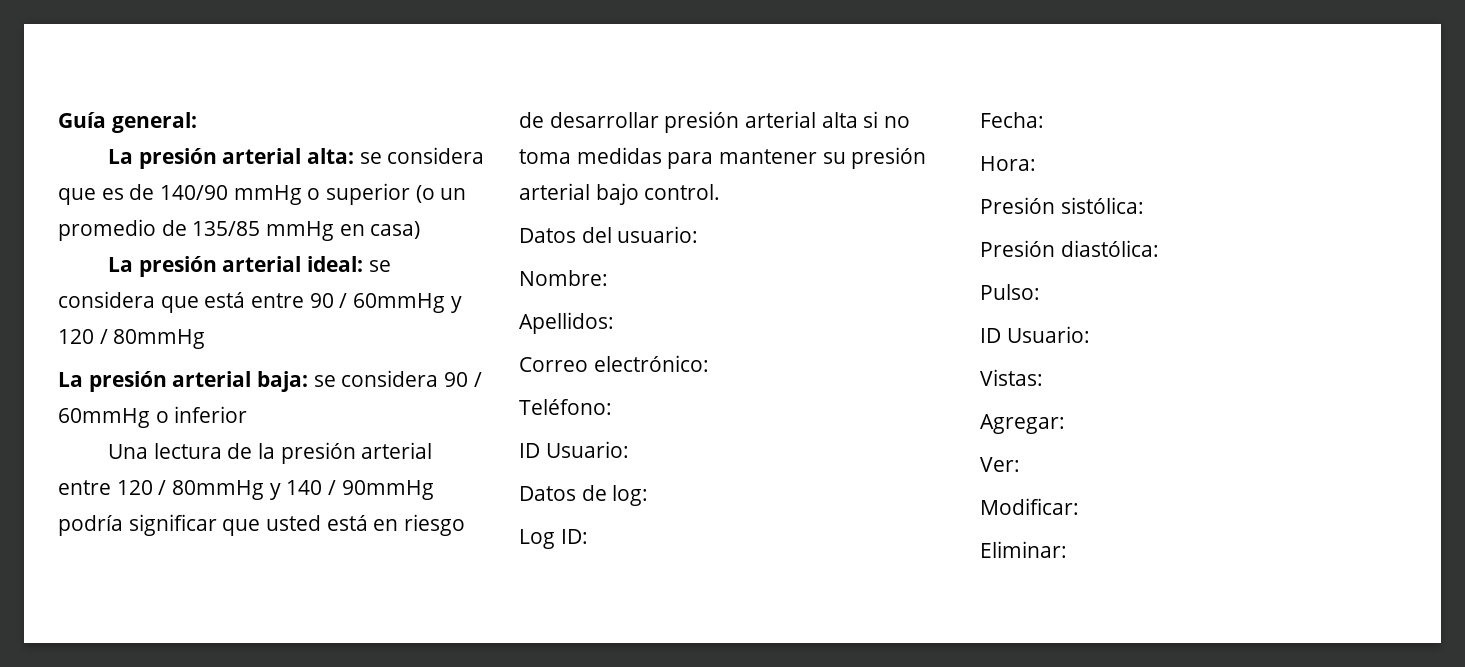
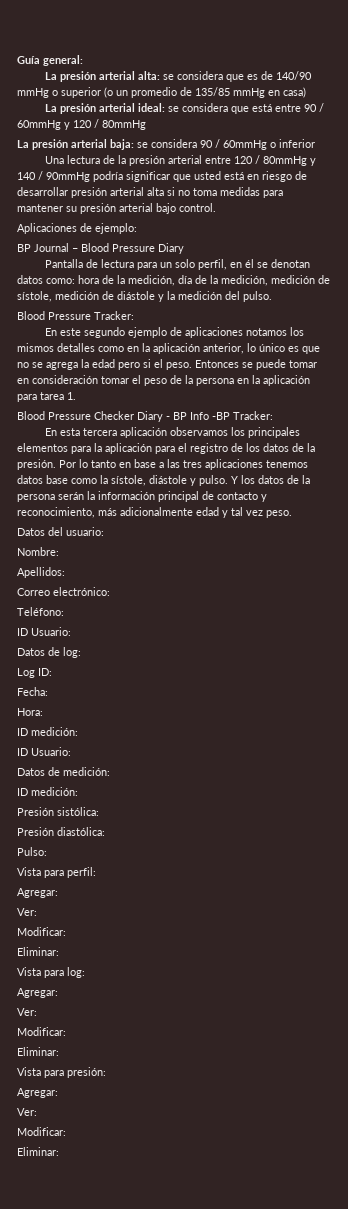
+ Aplicaciones de ejemplo:
+ BP Journal – Blood Pressure Diary
+ Pantalla de lectura para un solo perfil, en él se denotan datos como: hora de la medición, día de la medición, medición de sístole, medición de diástole y la medición del pulso.
+ Blood Pressure Tracker:
+ En este segundo ejemplo de aplicaciones notamos los mismos detalles como en la aplicación anterior, lo único es que no se agrega la edad pero si el peso. Entonces se puede tomar en consideración tomar el peso de la persona en la aplicación para tarea 1.
+ Blood Pressure Checker Diary - BP Info -BP Tracker:
+ En esta tercera aplicación observamos los principales elementos para la aplicación para el registro de los datos de la presión. Por lo tanto en base a las tres aplicaciones tenemos datos base como la sístole, diástole y pulso. Y los datos de la persona serán la información principal de contacto y reconocimiento, más adicionalmente edad y tal vez peso.
  Hora:
+ ID medición:
+ ID Usuario:
+ Datos de medición:
+ ID medición:
  Pulso:
- ID Usuario:
- Vistas:
+ Vista para perfil:
+ Agregar:
+ Ver:
+ Modificar:
+ Eliminar:
+ Vista para log:
+ Agregar:
+ Ver:
+ Modificar:
+ Eliminar:
+ Vista para presión:

